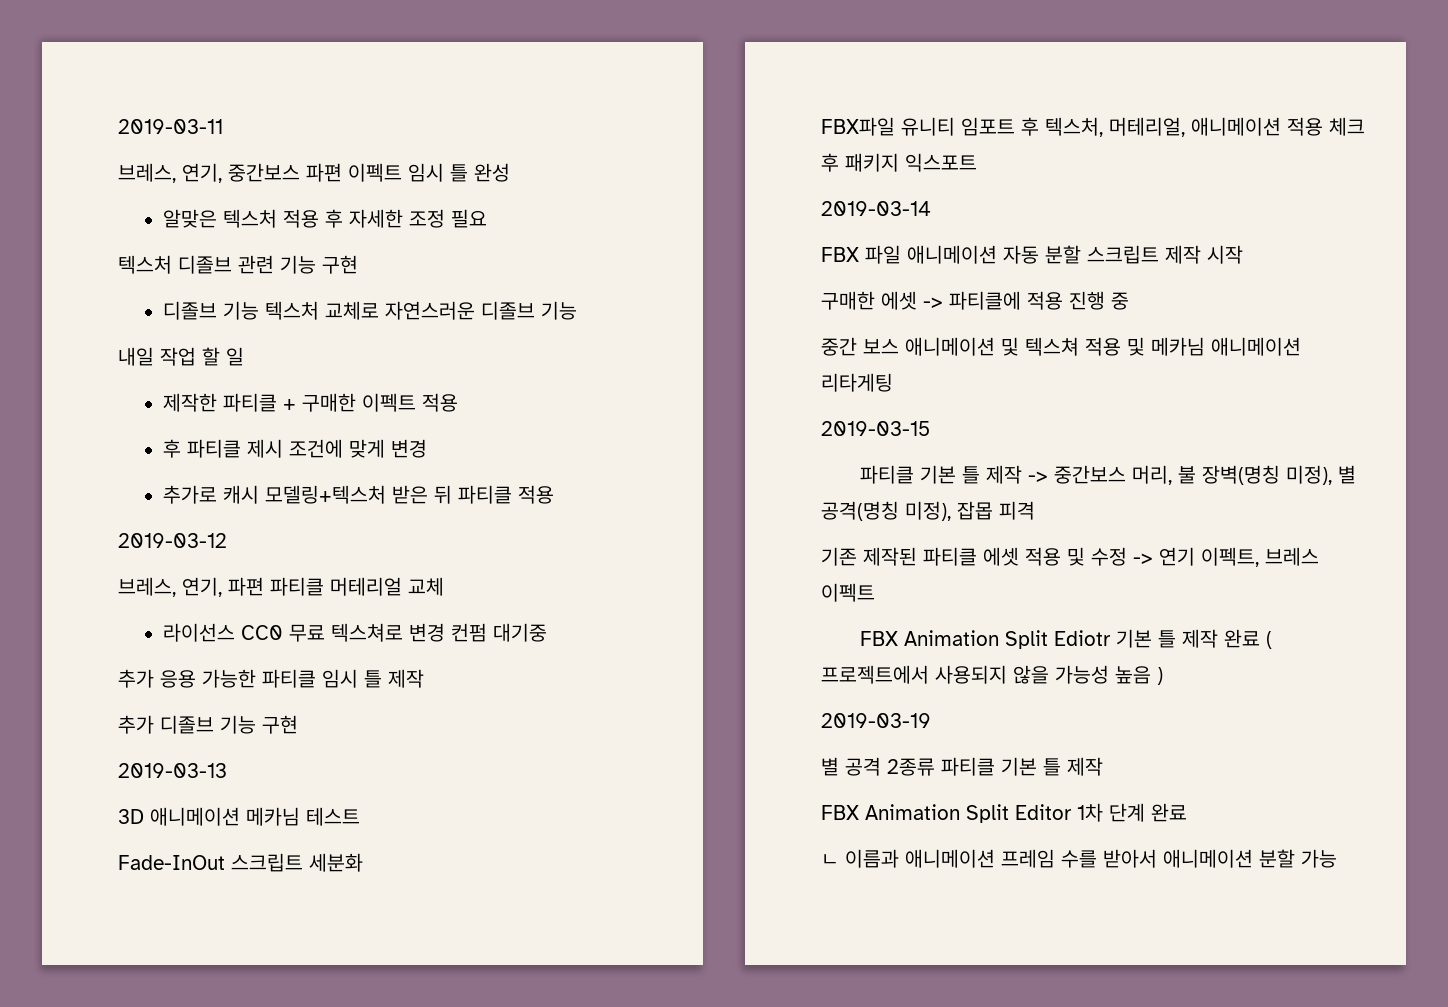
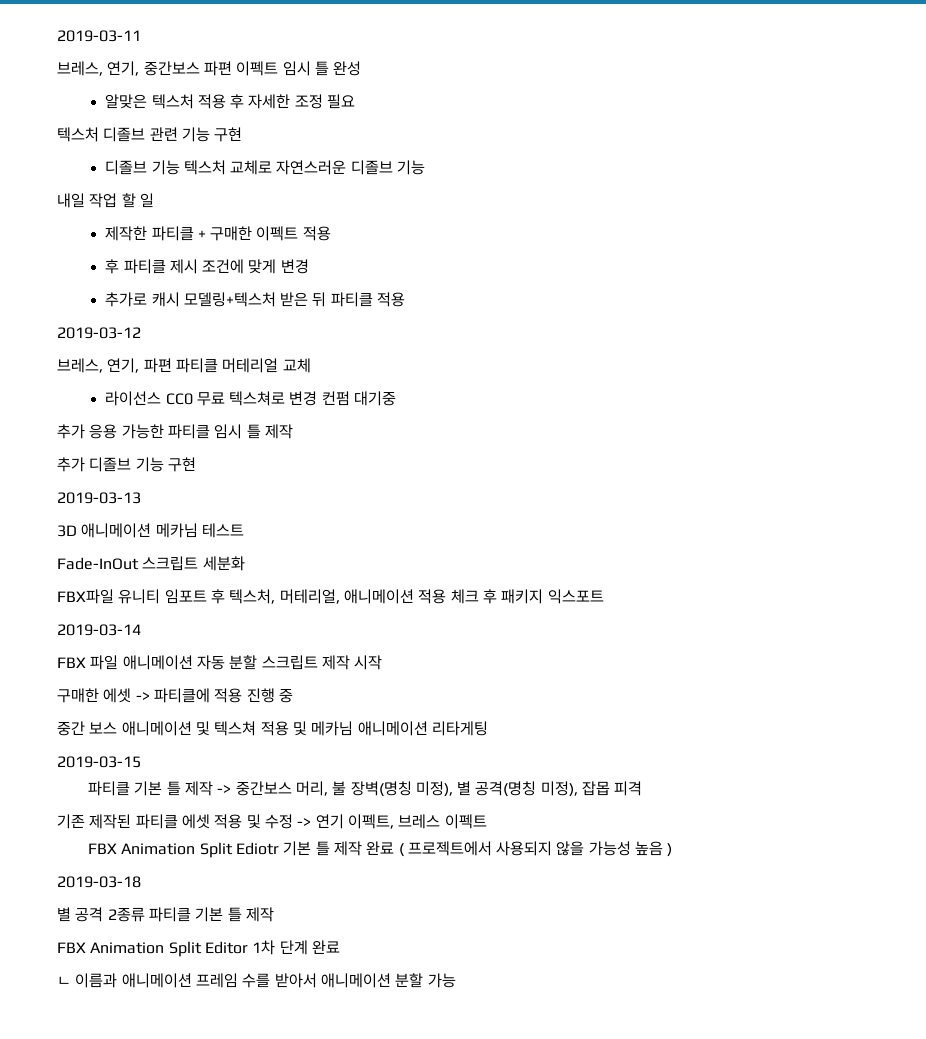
- 2019-03-19
+ 2019-03-18

